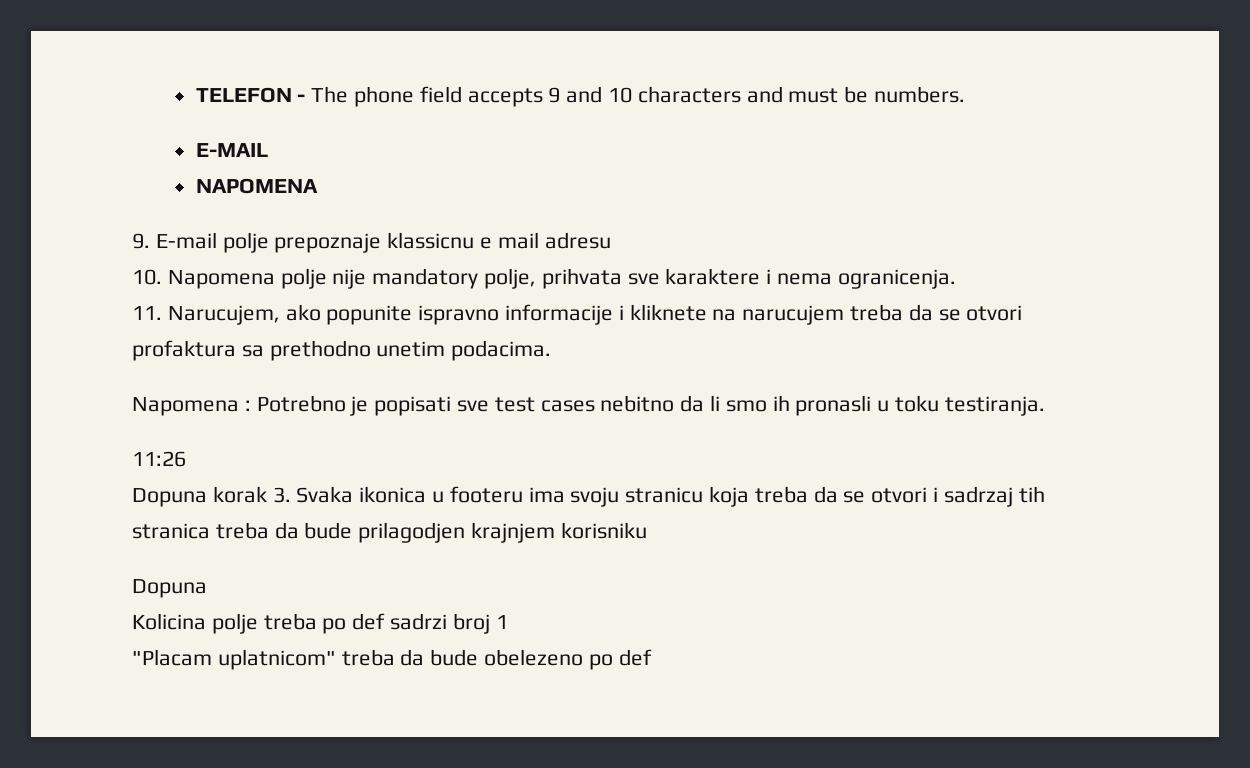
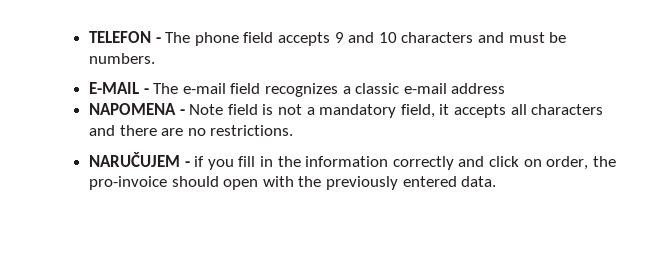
- E-MAIL
- NAPOMENA
- 9. E-mail polje prepoznaje klassicnu e mail adresu
- 10. Napomena polje nije mandatory polje, prihvata sve karaktere i nema ogranicenja.
- 11. Narucujem, ako popunite ispravno informacije i kliknete na narucujem treba da se otvori profaktura sa prethodno unetim podacima.
- Napomena : Potrebno je popisati sve test cases nebitno da li smo ih pronasli u toku testiranja.
- 11:26
- Dopuna korak 3. Svaka ikonica u footeru ima svoju stranicu koja treba da se otvori i sadrzaj tih stranica treba da bude prilagodjen krajnjem korisniku
- Dopuna
- Kolicina polje treba po def sadrzi broj 1
- "Placam uplatnicom" treba da bude obelezeno po def
+ E-MAIL - The e-mail field recognizes a classic e-mail address
+ NAPOMENA - Note field is not a mandatory field, it accepts all characters and there are no restrictions.
+ NARUČUJEM - if you fill in the information correctly and click on order, the pro-invoice should open with the previously entered data.

